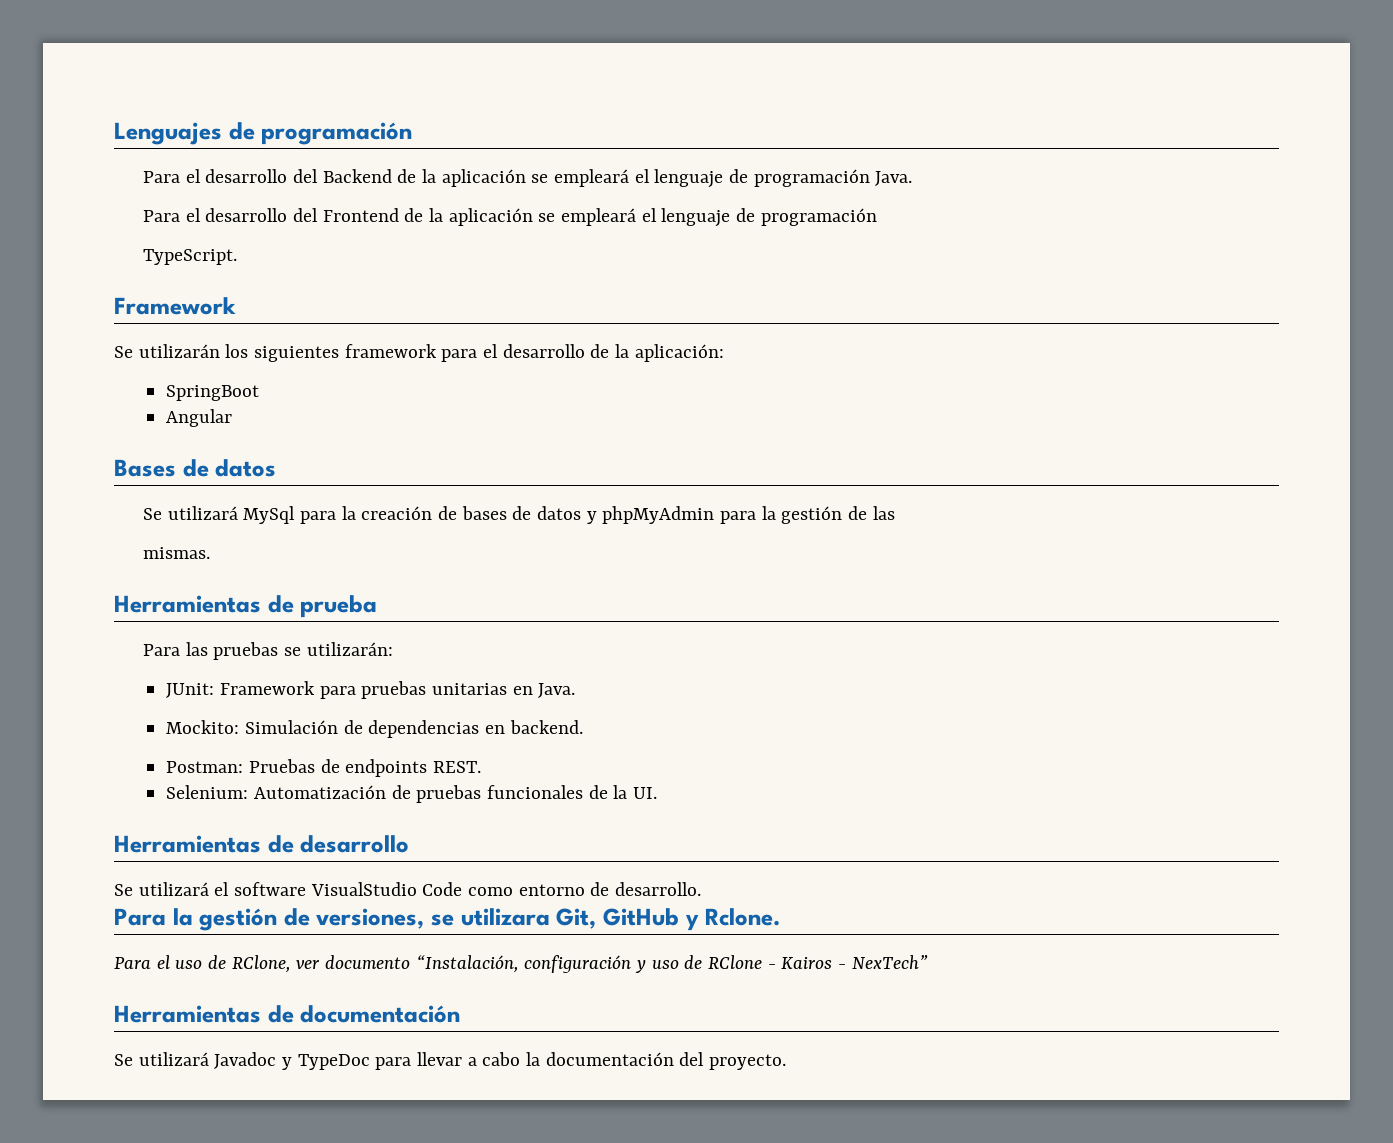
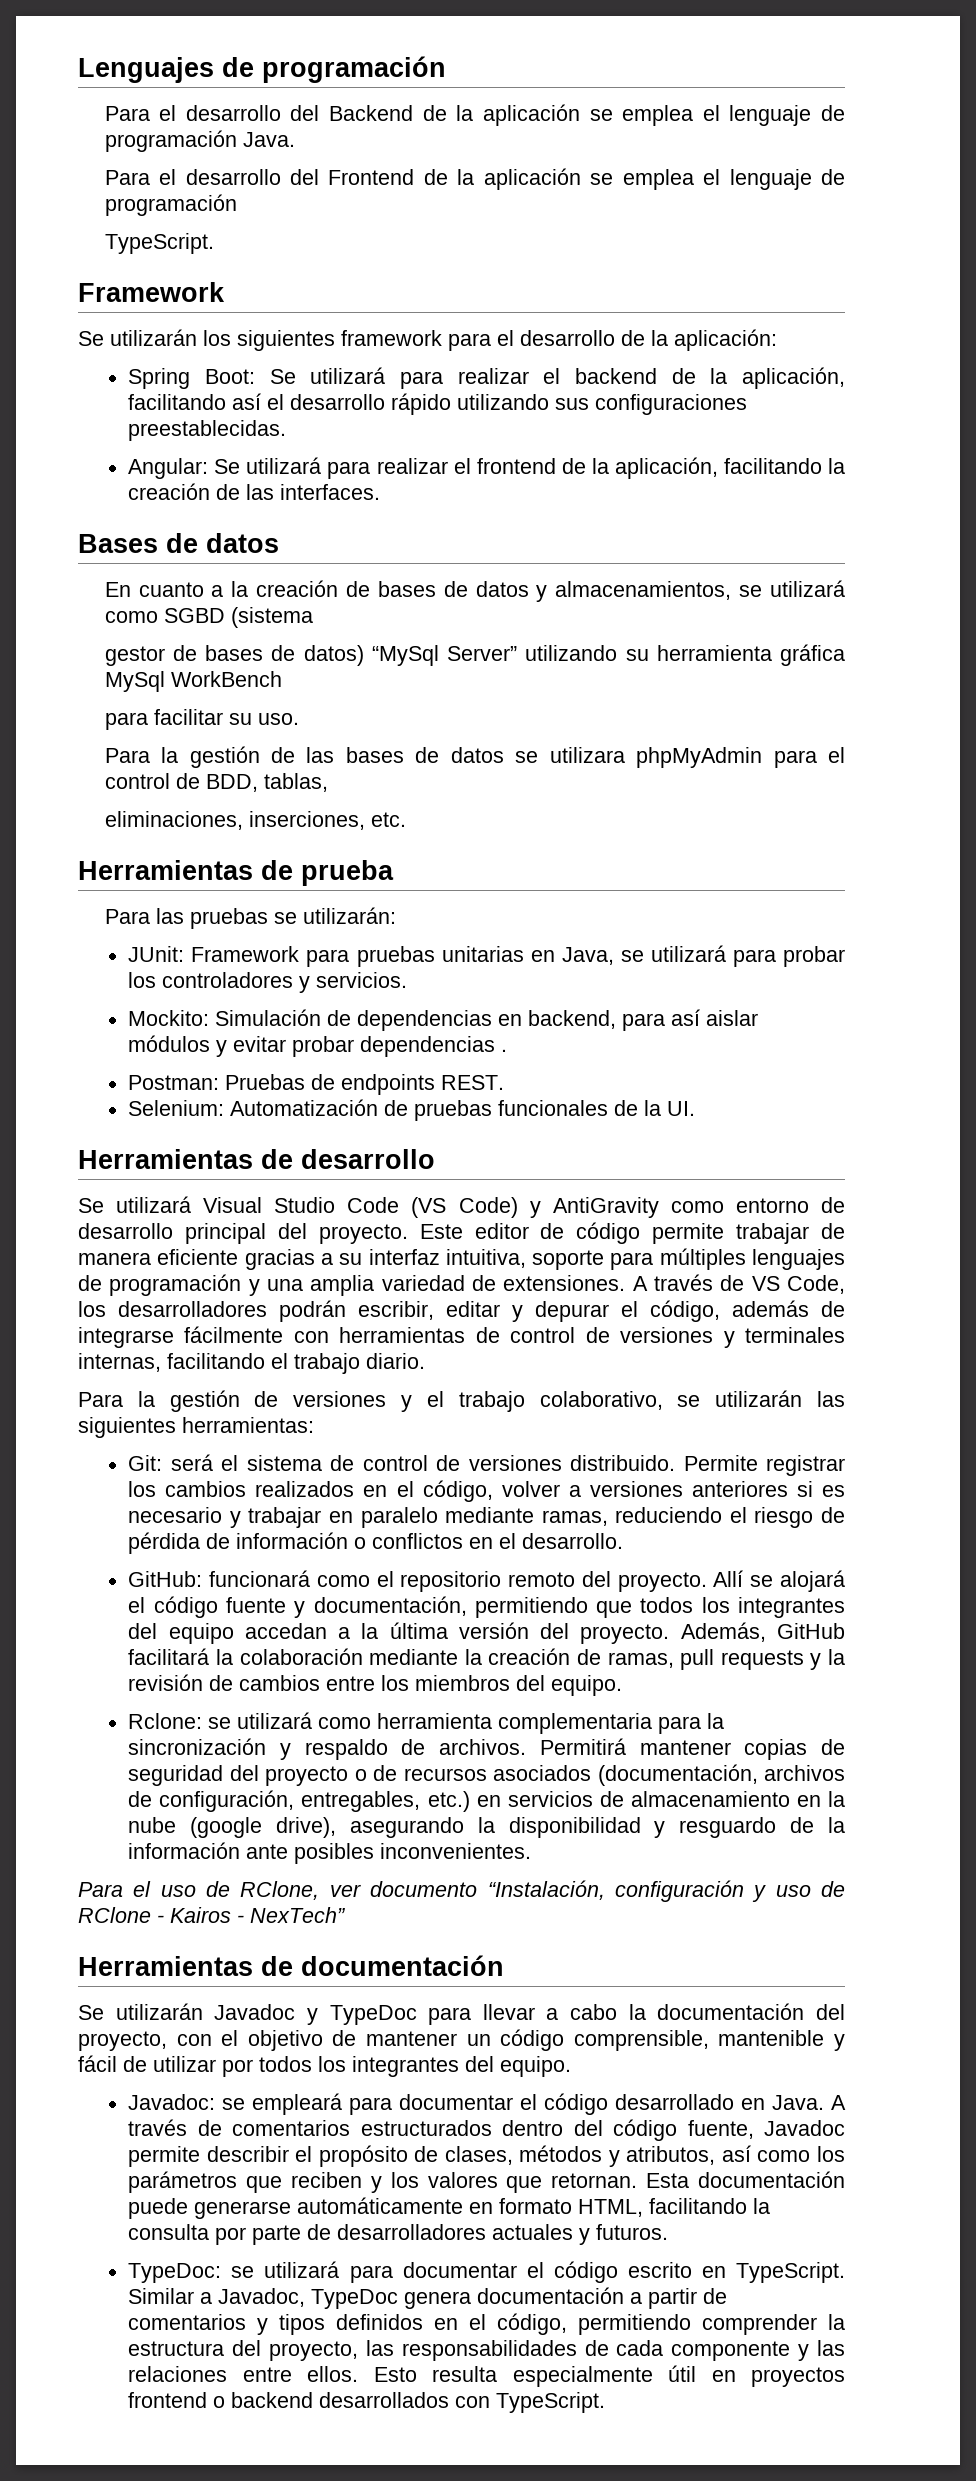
- Para el desarrollo del Backend de la aplicación se empleará el lenguaje de programación Java.
+ Para el desarrollo del Backend de la aplicación se emplea el lenguaje de programación Java.
- Para el desarrollo del Frontend de la aplicación se empleará el lenguaje de programación
+ Para el desarrollo del Frontend de la aplicación se emplea el lenguaje de programación
- SpringBoot
- Angular
+ Spring Boot: Se utilizará para realizar el backend de la aplicación, facilitando así el desarrollo rápido utilizando sus configuraciones preestablecidas.
+ Angular: Se utilizará para realizar el frontend de la aplicación, facilitando la creación de las interfaces.
- Se utilizará MySql para la creación de bases de datos y phpMyAdmin para la gestión de las
- mismas.
+ En cuanto a la creación de bases de datos y almacenamientos, se utilizará como SGBD (sistema
+ gestor de bases de datos) “MySql Server” utilizando su herramienta gráfica MySql WorkBench
+ para facilitar su uso.
+ Para la gestión de las bases de datos se utilizara phpMyAdmin para el control de BDD, tablas,
+ eliminaciones, inserciones, etc.
- JUnit: Framework para pruebas unitarias en Java.
+ JUnit: Framework para pruebas unitarias en Java, se utilizará para probar los controladores y servicios.
- Mockito: Simulación de dependencias en backend.
+ Mockito: Simulación de dependencias en backend, para así aislar módulos y evitar probar dependencias .
- Se utilizará el software VisualStudio Code como entorno de desarrollo.
- Para la gestión de versiones, se utilizara Git, GitHub y Rclone.
+ Se utilizará Visual Studio Code (VS Code) y AntiGravity como entorno de desarrollo principal del proyecto. Este editor de código permite trabajar de manera eficiente gracias a su interfaz intuitiva, soporte para múltiples lenguajes de programación y una amplia variedad de extensiones. A través de VS Code, los desarrolladores podrán escribir, editar y depurar el código, además de integrarse fácilmente con herramientas de control de versiones y terminales internas, facilitando el trabajo diario.
+ Para la gestión de versiones y el trabajo colaborativo, se utilizarán las siguientes herramientas:
+ Git: será el sistema de control de versiones distribuido. Permite registrar los cambios realizados en el código, volver a versiones anteriores si es necesario y trabajar en paralelo mediante ramas, reduciendo el riesgo de pérdida de información o conflictos en el desarrollo.
+ GitHub: funcionará como el repositorio remoto del proyecto. Allí se alojará el código fuente y documentación, permitiendo que todos los integrantes del equipo accedan a la última versión del proyecto. Además, GitHub facilitará la colaboración mediante la creación de ramas, pull requests y la revisión de cambios entre los miembros del equipo.
+ Rclone: se utilizará como herramienta complementaria para la sincronización y respaldo de archivos. Permitirá mantener copias de seguridad del proyecto o de recursos asociados (documentación, archivos de configuración, entregables, etc.) en servicios de almacenamiento en la nube (google drive), asegurando la disponibilidad y resguardo de la información ante posibles inconvenientes.
- Se utilizará Javadoc y TypeDoc para llevar a cabo la documentación del proyecto.
+ Se utilizarán Javadoc y TypeDoc para llevar a cabo la documentación del proyecto, con el objetivo de mantener un código comprensible, mantenible y fácil de utilizar por todos los integrantes del equipo.
+ Javadoc: se empleará para documentar el código desarrollado en Java. A través de comentarios estructurados dentro del código fuente, Javadoc permite describir el propósito de clases, métodos y atributos, así como los parámetros que reciben y los valores que retornan. Esta documentación puede generarse automáticamente en formato HTML, facilitando la consulta por parte de desarrolladores actuales y futuros.
+ TypeDoc: se utilizará para documentar el código escrito en TypeScript. Similar a Javadoc, TypeDoc genera documentación a partir de comentarios y tipos definidos en el código, permitiendo comprender la estructura del proyecto, las responsabilidades de cada componente y las relaciones entre ellos. Esto resulta especialmente útil en proyectos frontend o backend desarrollados con TypeScript.

